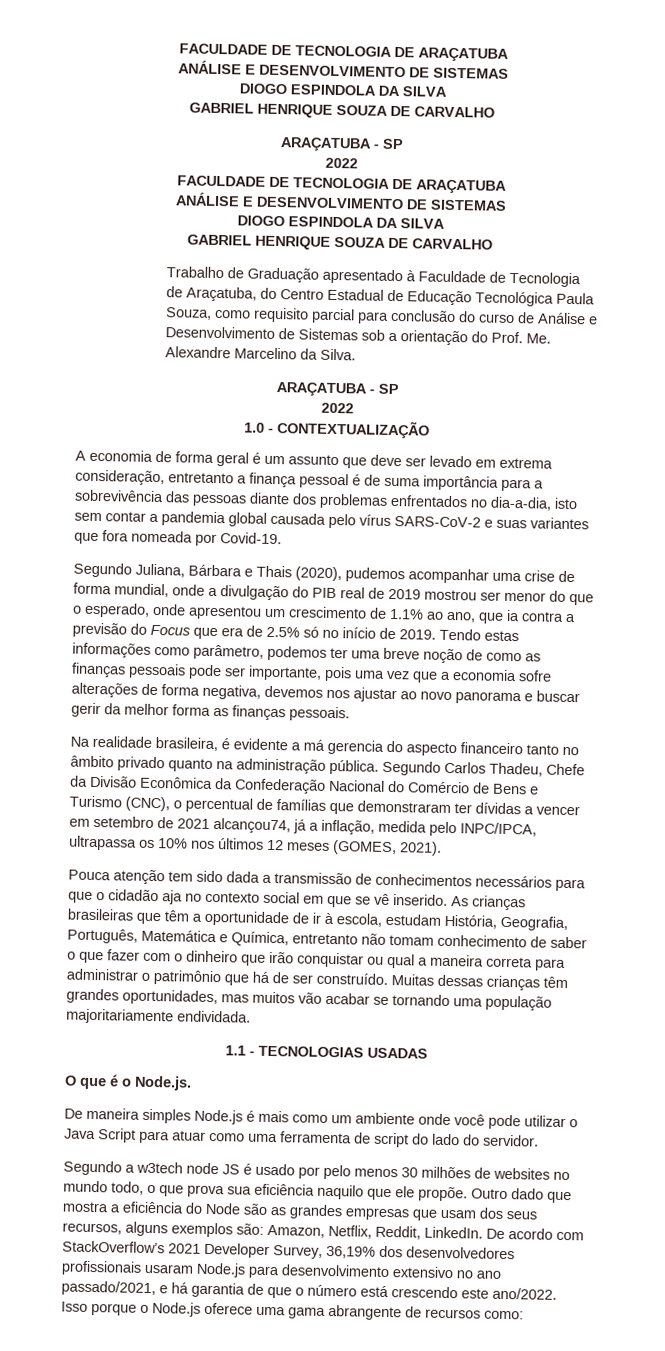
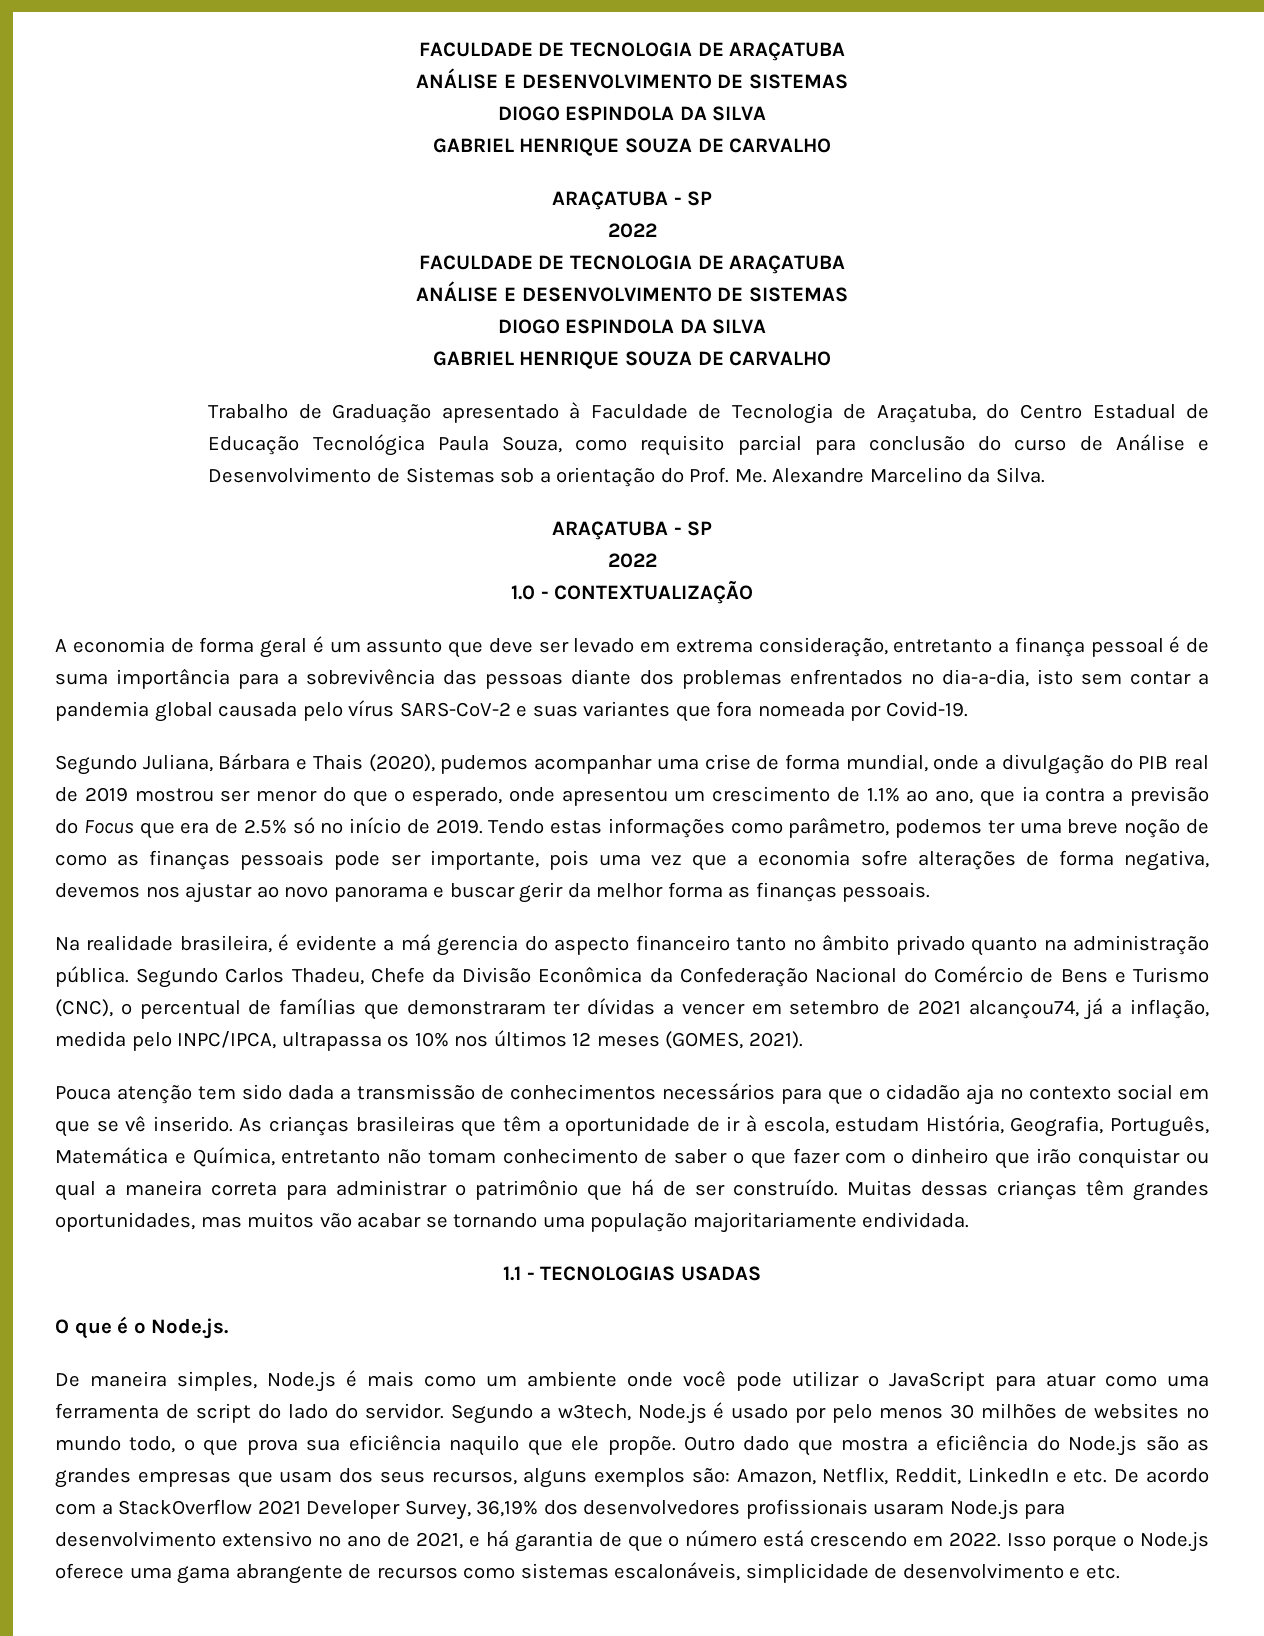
- De maneira simples Node.js é mais como um ambiente onde você pode utilizar o Java Script para atuar como uma ferramenta de script do lado do servidor.
- Segundo a w3tech node JS é usado por pelo menos 30 milhões de websites no mundo todo, o que prova sua eficiência naquilo que ele propõe.
+ De maneira simples, Node.js é mais como um ambiente onde você pode utilizar o JavaScript para atuar como uma ferramenta de script do lado do servidor. Segundo a w3tech, Node.js é usado por pelo menos 30 milhões de websites no mundo todo, o que prova sua eficiência naquilo que ele propõe.
- Outro dado que mostra a eficiência do Node são as grandes empresas que usam dos seus recursos, alguns exemplos são: Amazon, Netflix, Reddit, LinkedIn. De acordo com StackOverflow’s 2021 Developer Survey, 36,19% dos desenvolvedores profissionais usaram Node.js para desenvolvimento extensivo no ano passado/2021, e há garantia de que o número está crescendo este ano/2022.
+ Outro dado que mostra a eficiência do Node.js são as grandes empresas que usam dos seus recursos, alguns exemplos são: Amazon, Netflix, Reddit, LinkedIn e etc. De acordo com a StackOverflow 2021 Developer Survey, 36,19% dos desenvolvedores profissionais usaram Node.js para desenvolvimento extensivo no ano de 2021, e há garantia de que o número está crescendo em 2022.
- Isso porque o Node.js oferece uma gama abrangente de recursos como:
+ Isso porque o Node.js oferece uma gama abrangente de recursos como sistemas escalonáveis, simplicidade de desenvolvimento e etc.

